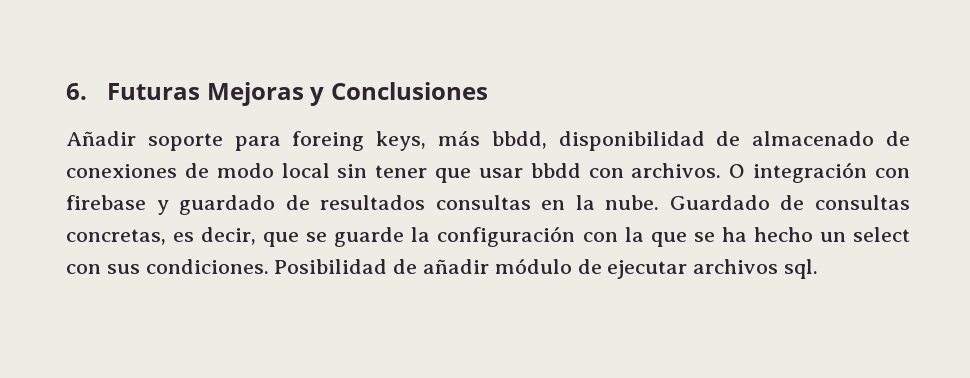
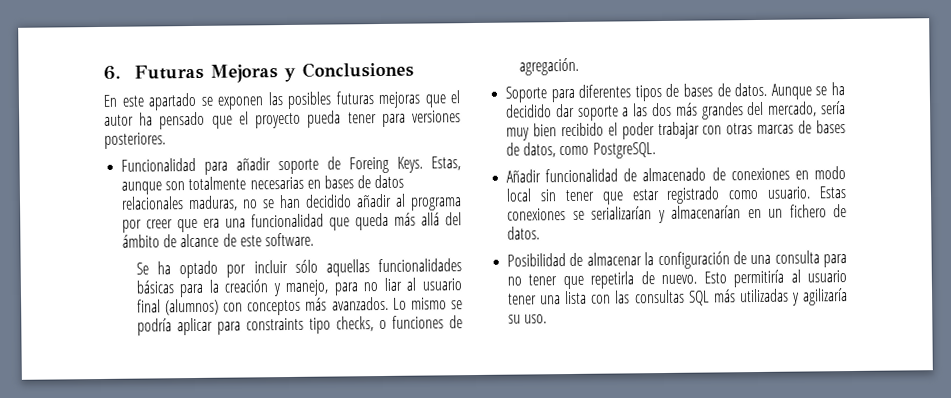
- Añadir soporte para foreing keys, más bbdd, disponibilidad de almacenado de conexiones de modo local sin tener que usar bbdd con archivos. O integración con firebase y guardado de resultados consultas en la nube. Guardado de consultas concretas, es decir, que se guarde la configuración con la que se ha hecho un select con sus condiciones. Posibilidad de añadir módulo de ejecutar archivos sql.
+ En este apartado se exponen las posibles futuras mejoras que el autor ha pensado que el proyecto pueda tener para versiones posteriores.
+ Funcionalidad para añadir soporte de Foreing Keys. Estas, aunque son totalmente necesarias en bases de datos relacionales maduras, no se han decidido añadir al programa por creer que era una funcionalidad que queda más allá del ámbito de alcance de este software.
+ Se ha optado por incluir sólo aquellas funcionalidades básicas para la creación y manejo, para no liar al usuario final (alumnos) con conceptos más avanzados. Lo mismo se podría aplicar para constraints tipo checks, o funciones de agregación.
+ Soporte para diferentes tipos de bases de datos. Aunque se ha decidido dar soporte a las dos más grandes del mercado, sería muy bien recibido el poder trabajar con otras marcas de bases de datos, como PostgreSQL.
+ Añadir funcionalidad de almacenado de conexiones en modo local sin tener que estar registrado como usuario. Estas conexiones se serializarían y almacenarían en un fichero de datos.
+ Posibilidad de almacenar la configuración de una consulta para no tener que repetirla de nuevo. Esto permitiría al usuario tener una lista con las consultas SQL más utilizadas y agilizaría su uso.

